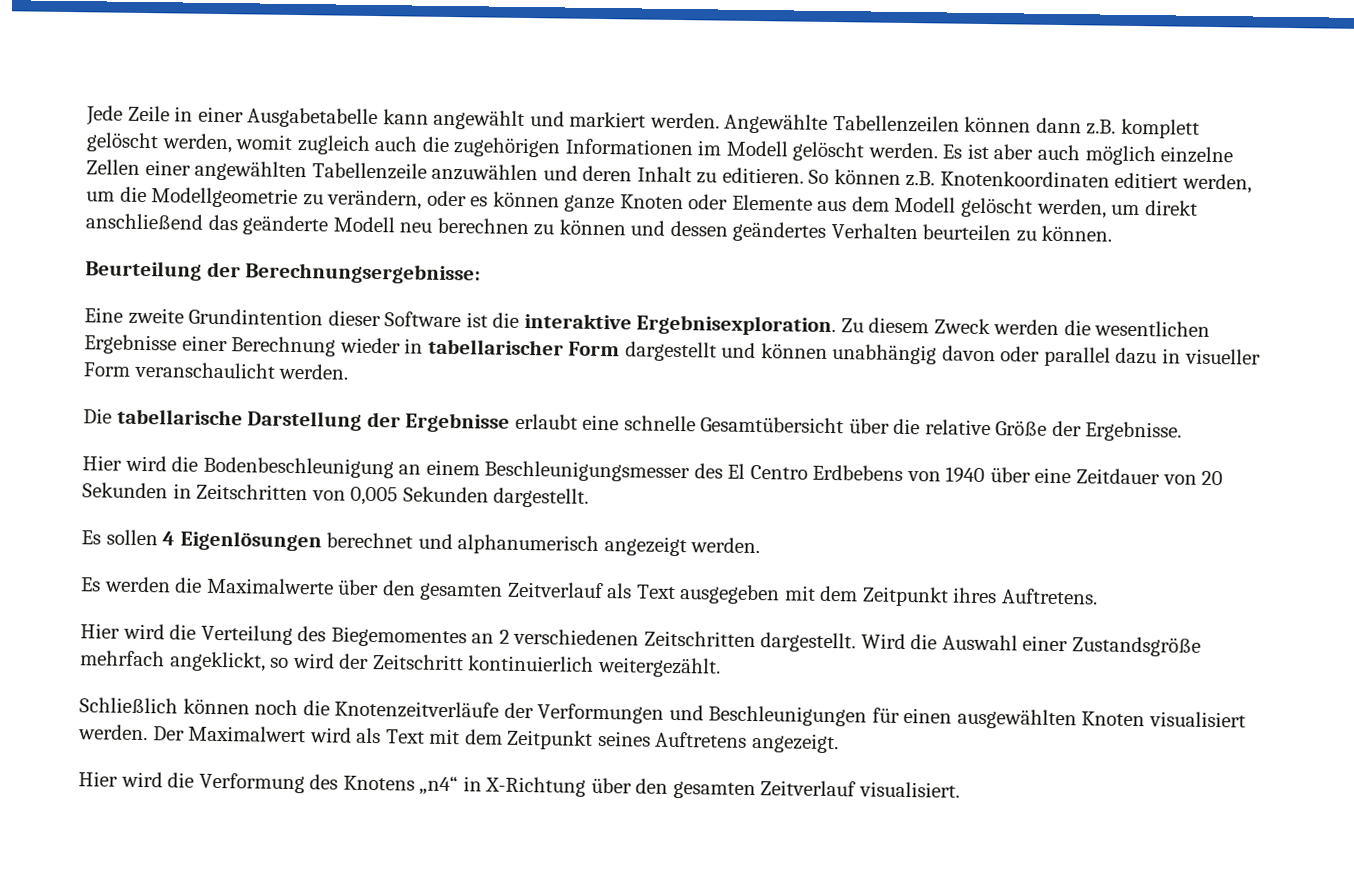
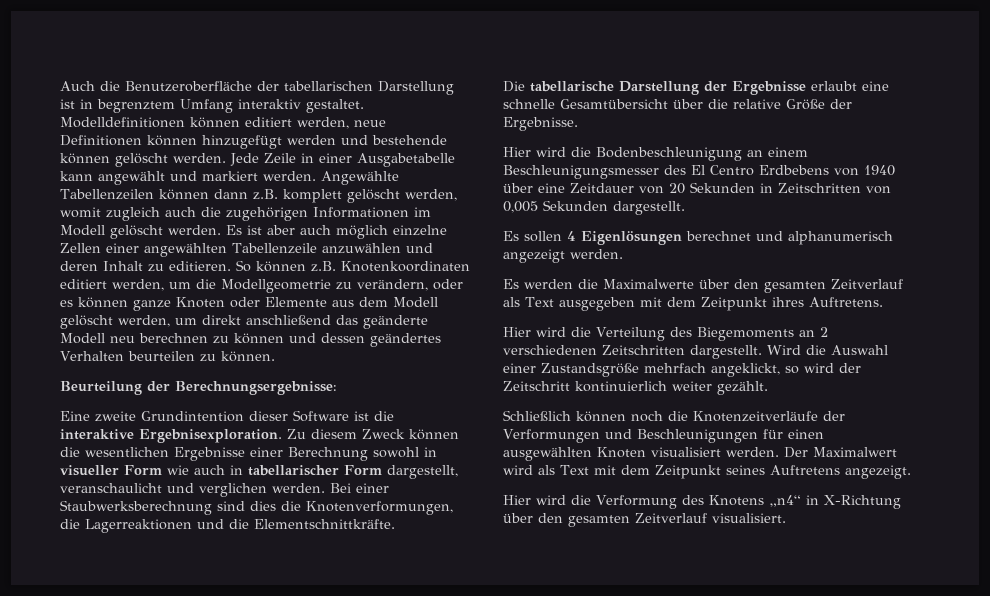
+ Auch die Benutzeroberfläche der tabellarischen Darstellung ist in begrenztem Umfang interaktiv gestaltet. Modelldefinitionen können editiert werden, neue Definitionen können hinzugefügt werden und bestehende können gelöscht werden.
- Zu diesem Zweck werden die wesentlichen Ergebnisse einer Berechnung wieder in tabellarischer Form dargestellt und können unabhängig davon oder parallel dazu in visueller Form veranschaulicht werden.
+ Zu diesem Zweck können die wesentlichen Ergebnisse einer Berechnung sowohl in visueller Form wie auch in tabellarischer Form dargestellt, veranschaulicht und verglichen werden. Bei einer Staubwerksberechnung sind dies die Knotenverformungen, die Lagerreaktionen und die Elementschnittkräfte.
- Hier wird die Verteilung des Biegemomentes an 2 verschiedenen Zeitschritten dargestellt.
+ Hier wird die Verteilung des Biegemoments an 2 verschiedenen Zeitschritten dargestellt.
- Wird die Auswahl einer Zustandsgröße mehrfach angeklickt, so wird der Zeitschritt kontinuierlich weitergezählt.
+ Wird die Auswahl einer Zustandsgröße mehrfach angeklickt, so wird der Zeitschritt kontinuierlich weiter gezählt.

